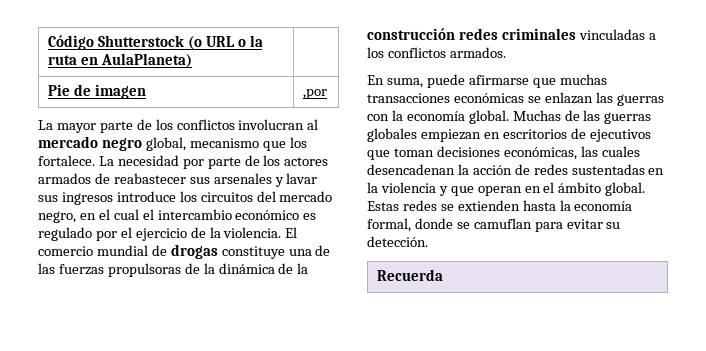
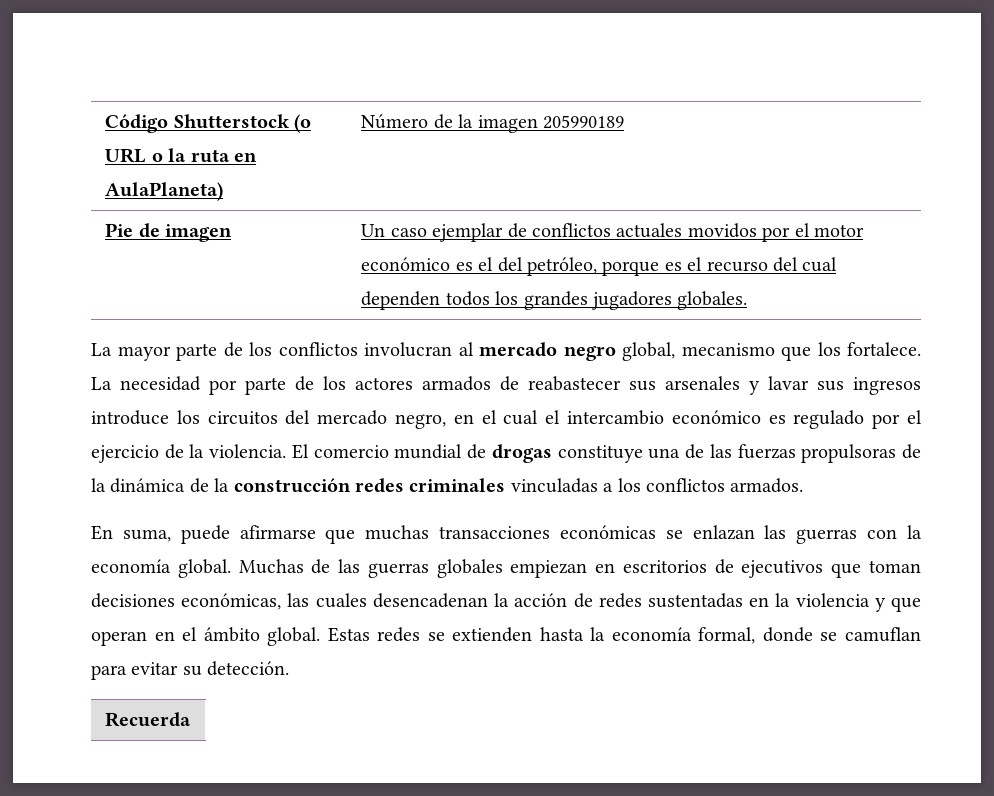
- Código Shutterstock (o URL o la ruta en AulaPlaneta) |
- Pie de imagen | ,por
+ Código Shutterstock (o URL o la ruta en AulaPlaneta) | Número de la imagen 205990189
+ Pie de imagen | Un caso ejemplar de conflictos actuales movidos por el motor económico es el del petróleo, porque es el recurso del cual dependen todos los grandes jugadores globales.

